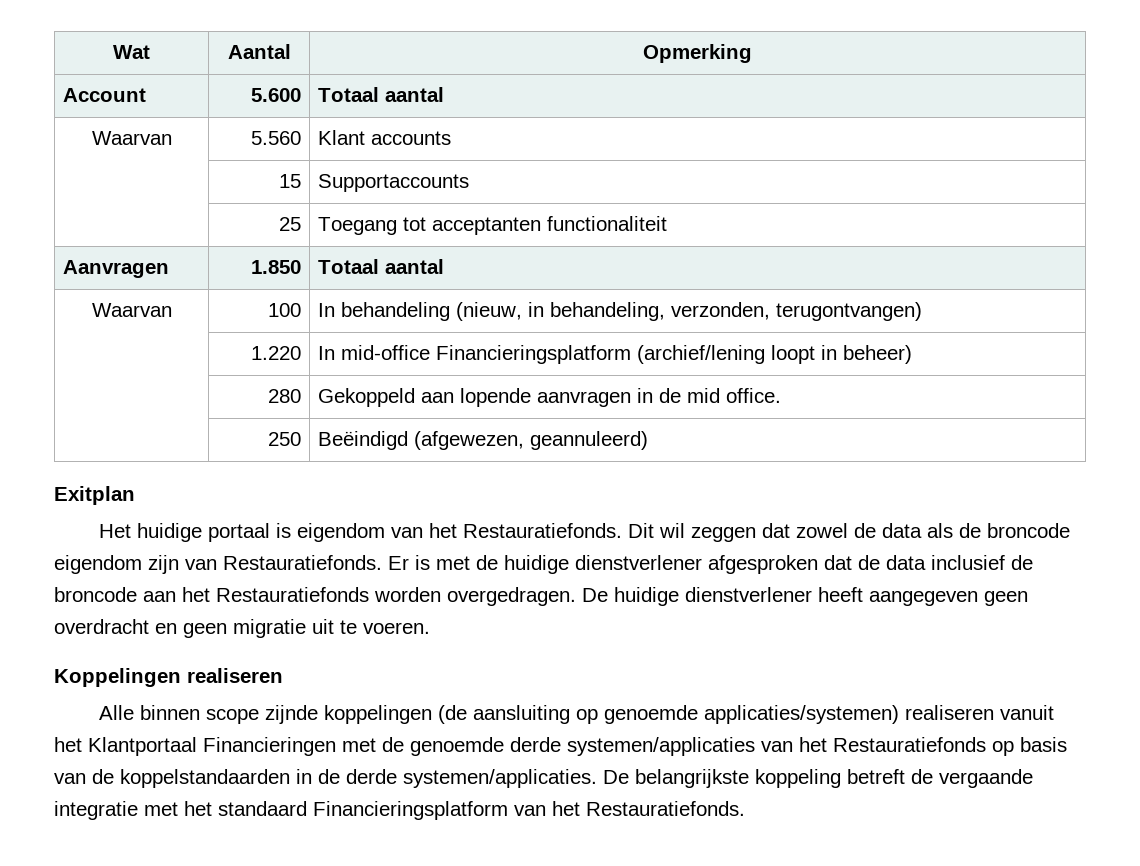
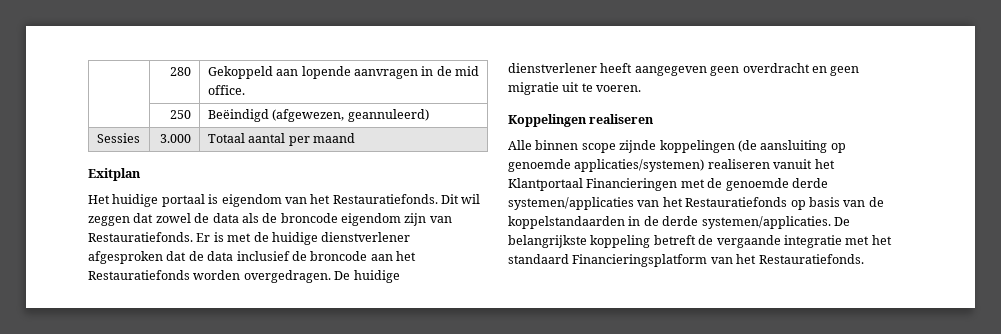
- Wat | Aantal | Opmerking
- Account | 5.600 | Totaal aantal
- Waarvan | 5.560 | Klant accounts
- | 15 | Supportaccounts
- | 25 | Toegang tot acceptanten functionaliteit
- Aanvragen | 1.850 | Totaal aantal
- Waarvan | 100 | In behandeling (nieuw, in behandeling, verzonden, terugontvangen)
- | 1.220 | In mid-office Financieringsplatform (archief/lening loopt in beheer)
+ Sessies | 3.000 | Totaal aantal per maand

